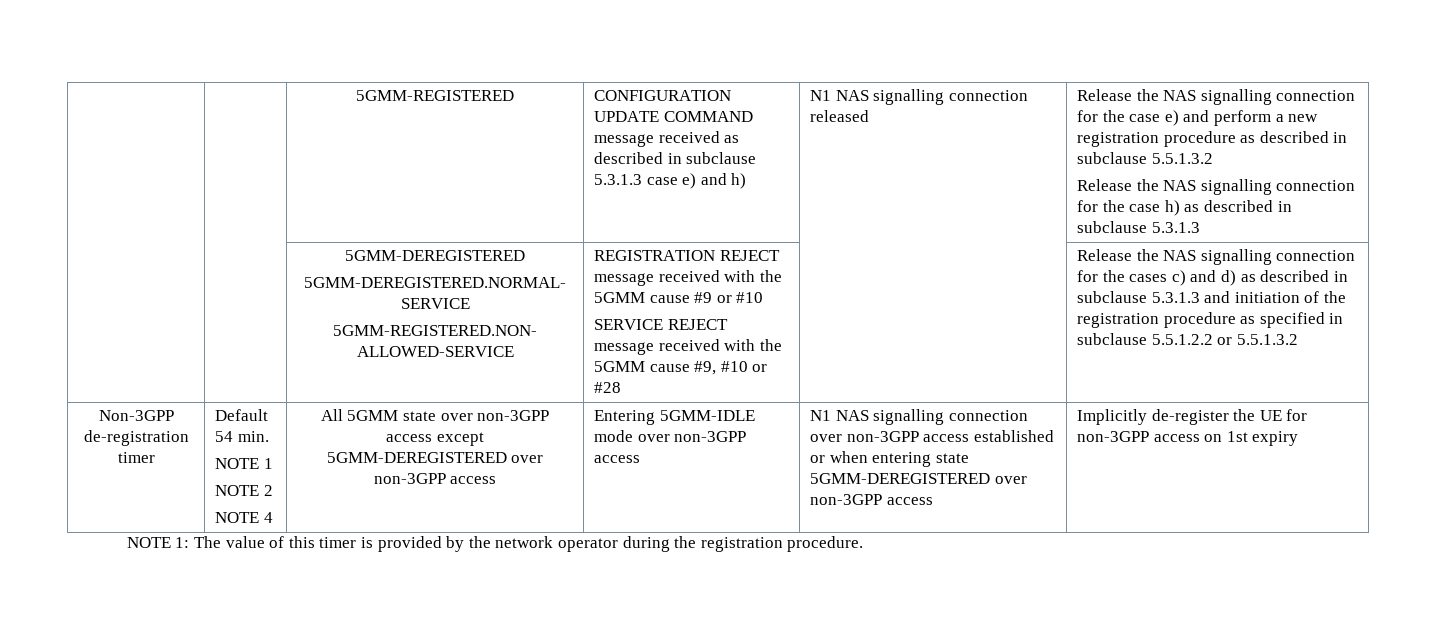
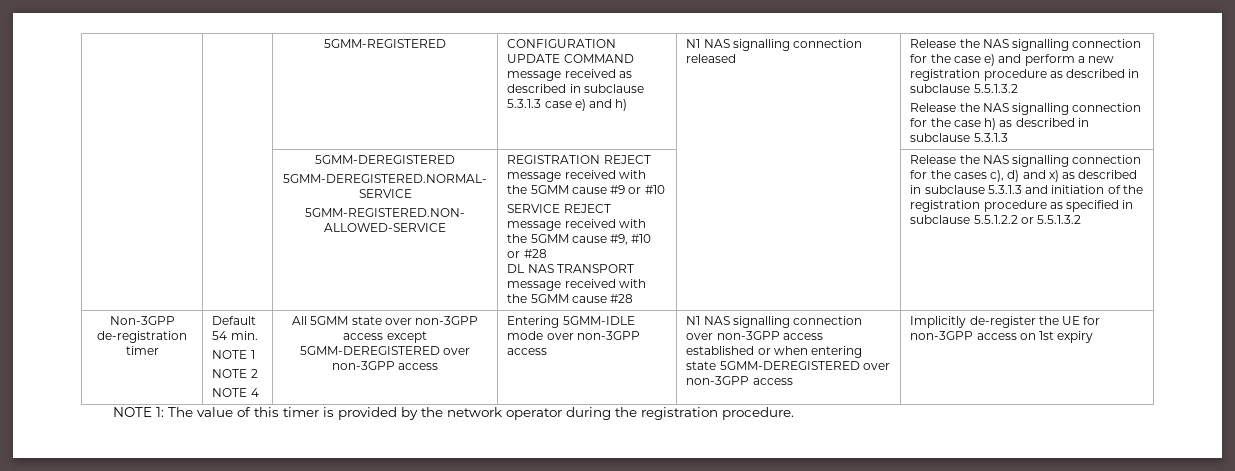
+ DL NAS TRANSPORT message received with the 5GMM cause #28
- Release the NAS signalling connection for the cases c) and d) as described in subclause 5.3.1.3 and initiation of the registration procedure as specified in subclause 5.5.1.2.2 or 5.5.1.3.2
+ Release the NAS signalling connection for the cases c), d) and x) as described in subclause 5.3.1.3 and initiation of the registration procedure as specified in subclause 5.5.1.2.2 or 5.5.1.3.2

